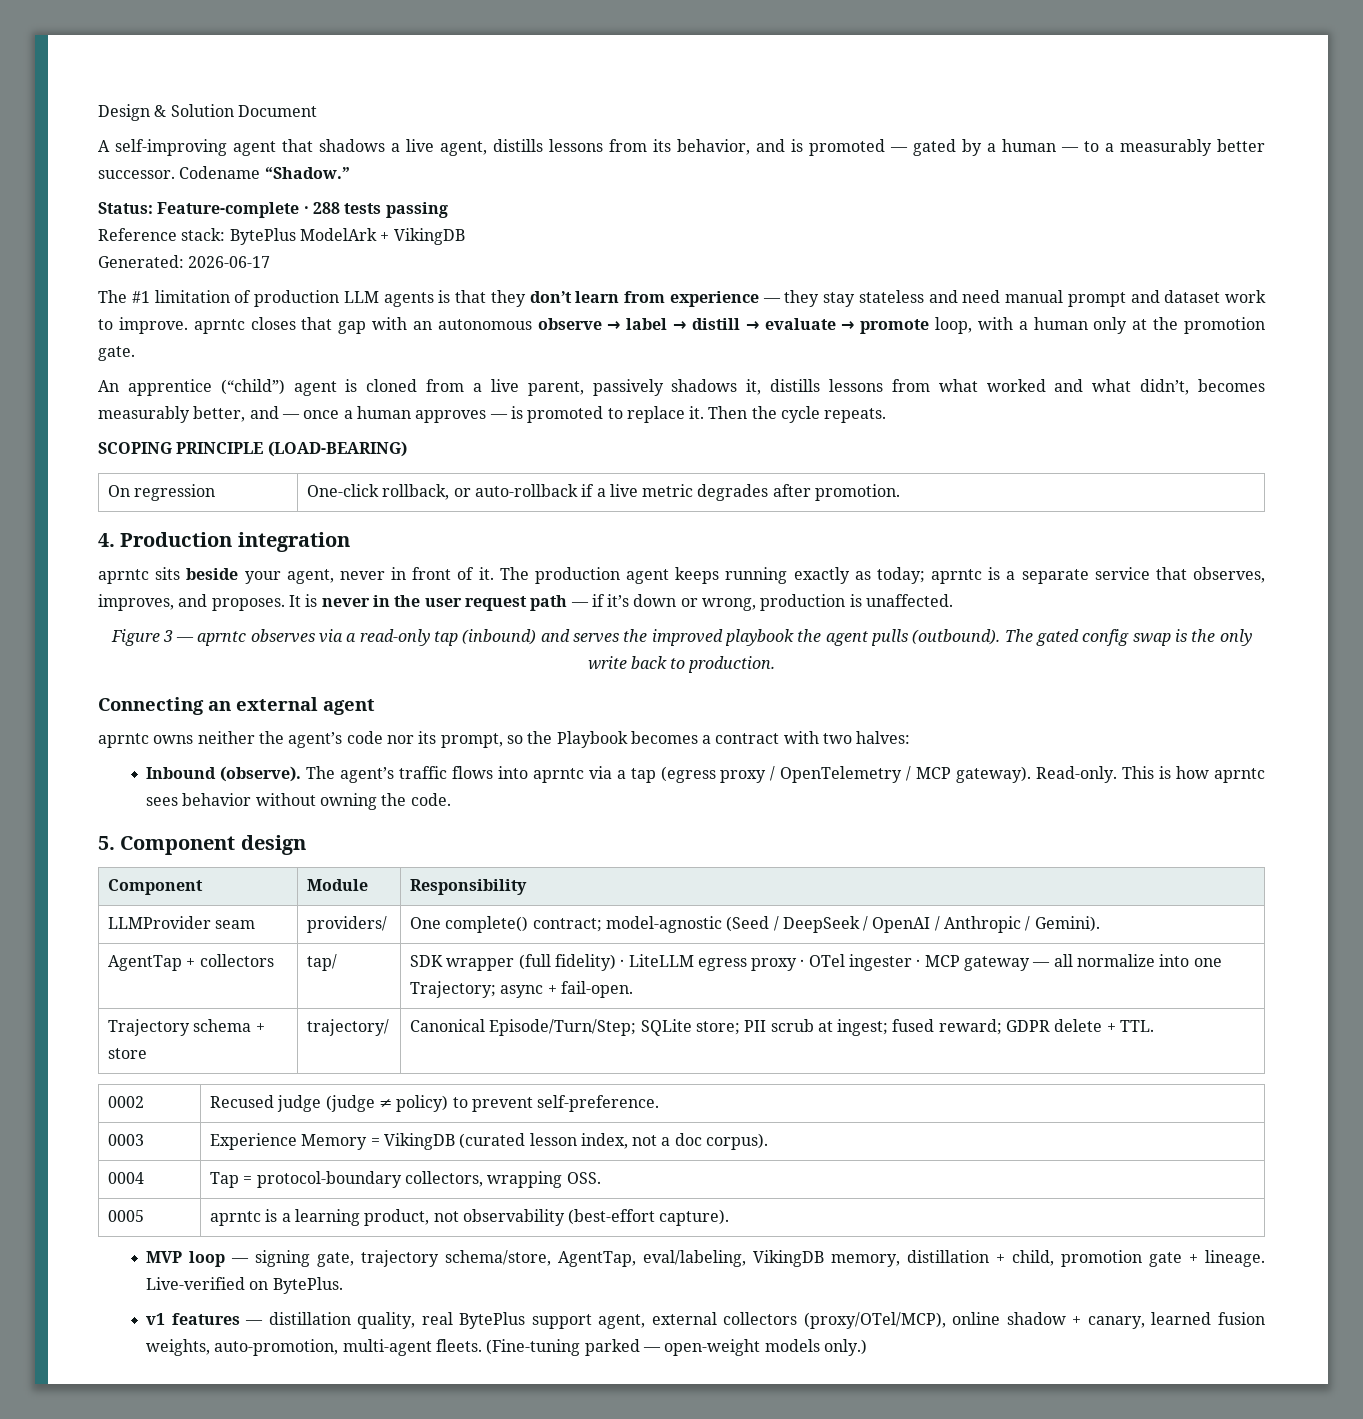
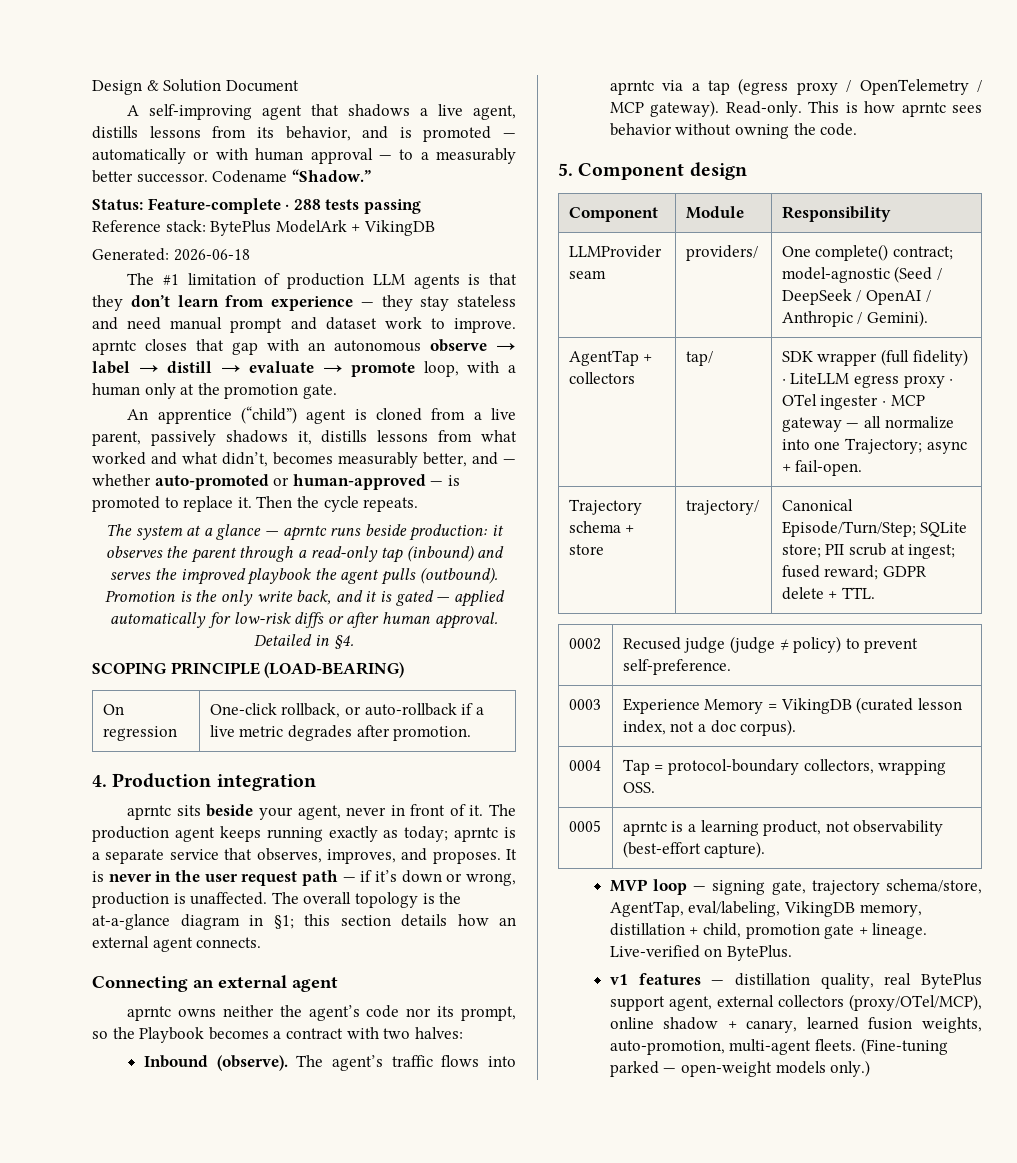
- A self-improving agent that shadows a live agent, distills lessons from its behavior, and is promoted — gated by a human — to a measurably better successor.
+ A self-improving agent that shadows a live agent, distills lessons from its behavior, and is promoted — automatically or with human approval — to a measurably better successor.
- Generated: 2026-06-17
+ Generated: 2026-06-18
- An apprentice (“child”) agent is cloned from a live parent, passively shadows it, distills lessons from what worked and what didn’t, becomes measurably better, and — once a human approves — is promoted to replace it.
+ An apprentice (“child”) agent is cloned from a live parent, passively shadows it, distills lessons from what worked and what didn’t, becomes measurably better, and — whether auto-promoted or human-approved — is promoted to replace it.
+ The system at a glance — aprntc runs beside production: it observes the parent through a read-only tap (inbound) and serves the improved playbook the agent pulls (outbound). Promotion is the only write back, and it is gated — applied automatically for low-risk diffs or after human approval. Detailed in §4.
- It is never in the user request path — if it’s down or wrong, production is unaffected.
- Figure 3 — aprntc observes via a read-only tap (inbound) and serves the improved playbook the agent pulls (outbound). The gated config swap is the only write back to production.
+ It is never in the user request path — if it’s down or wrong, production is unaffected. The overall topology is the at-a-glance diagram in §1; this section details how an external agent connects.

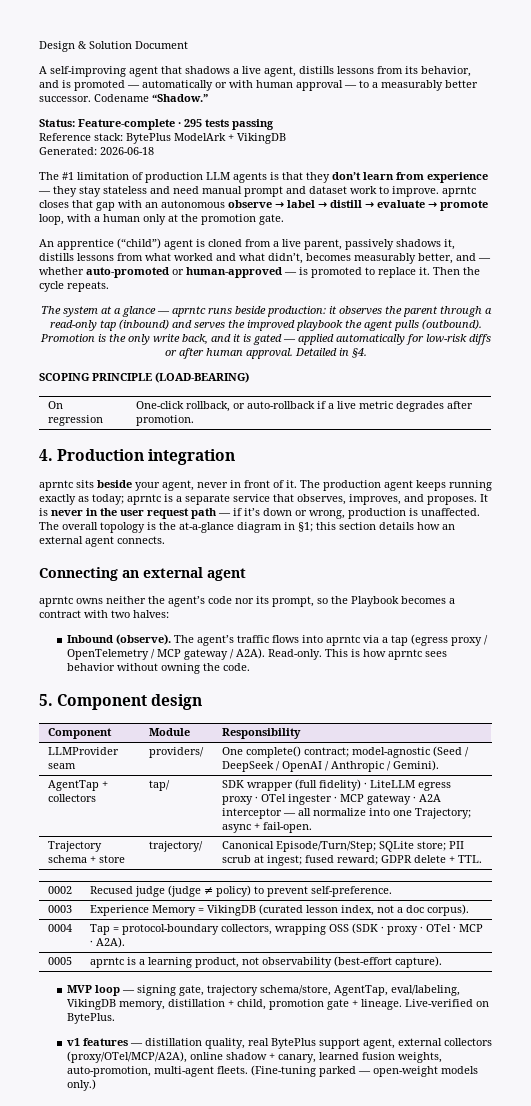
- Status: Feature-complete · 288 tests passing
+ Status: Feature-complete · 295 tests passing
- The agent’s traffic flows into aprntc via a tap (egress proxy / OpenTelemetry / MCP gateway).
+ The agent’s traffic flows into aprntc via a tap (egress proxy / OpenTelemetry / MCP gateway / A2A).
- AgentTap + collectors | tap/ | SDK wrapper (full fidelity) · LiteLLM egress proxy · OTel ingester · MCP gateway — all normalize into one Trajectory; async + fail-open.
+ AgentTap + collectors | tap/ | SDK wrapper (full fidelity) · LiteLLM egress proxy · OTel ingester · MCP gateway · A2A interceptor — all normalize into one Trajectory; async + fail-open.
- 0004 | Tap = protocol-boundary collectors, wrapping OSS.
+ 0004 | Tap = protocol-boundary collectors, wrapping OSS (SDK · proxy · OTel · MCP · A2A).
- v1 features — distillation quality, real BytePlus support agent, external collectors (proxy/OTel/MCP), online shadow + canary, learned fusion weights, auto-promotion, multi-agent fleets.
+ v1 features — distillation quality, real BytePlus support agent, external collectors (proxy/OTel/MCP/A2A), online shadow + canary, learned fusion weights, auto-promotion, multi-agent fleets.

